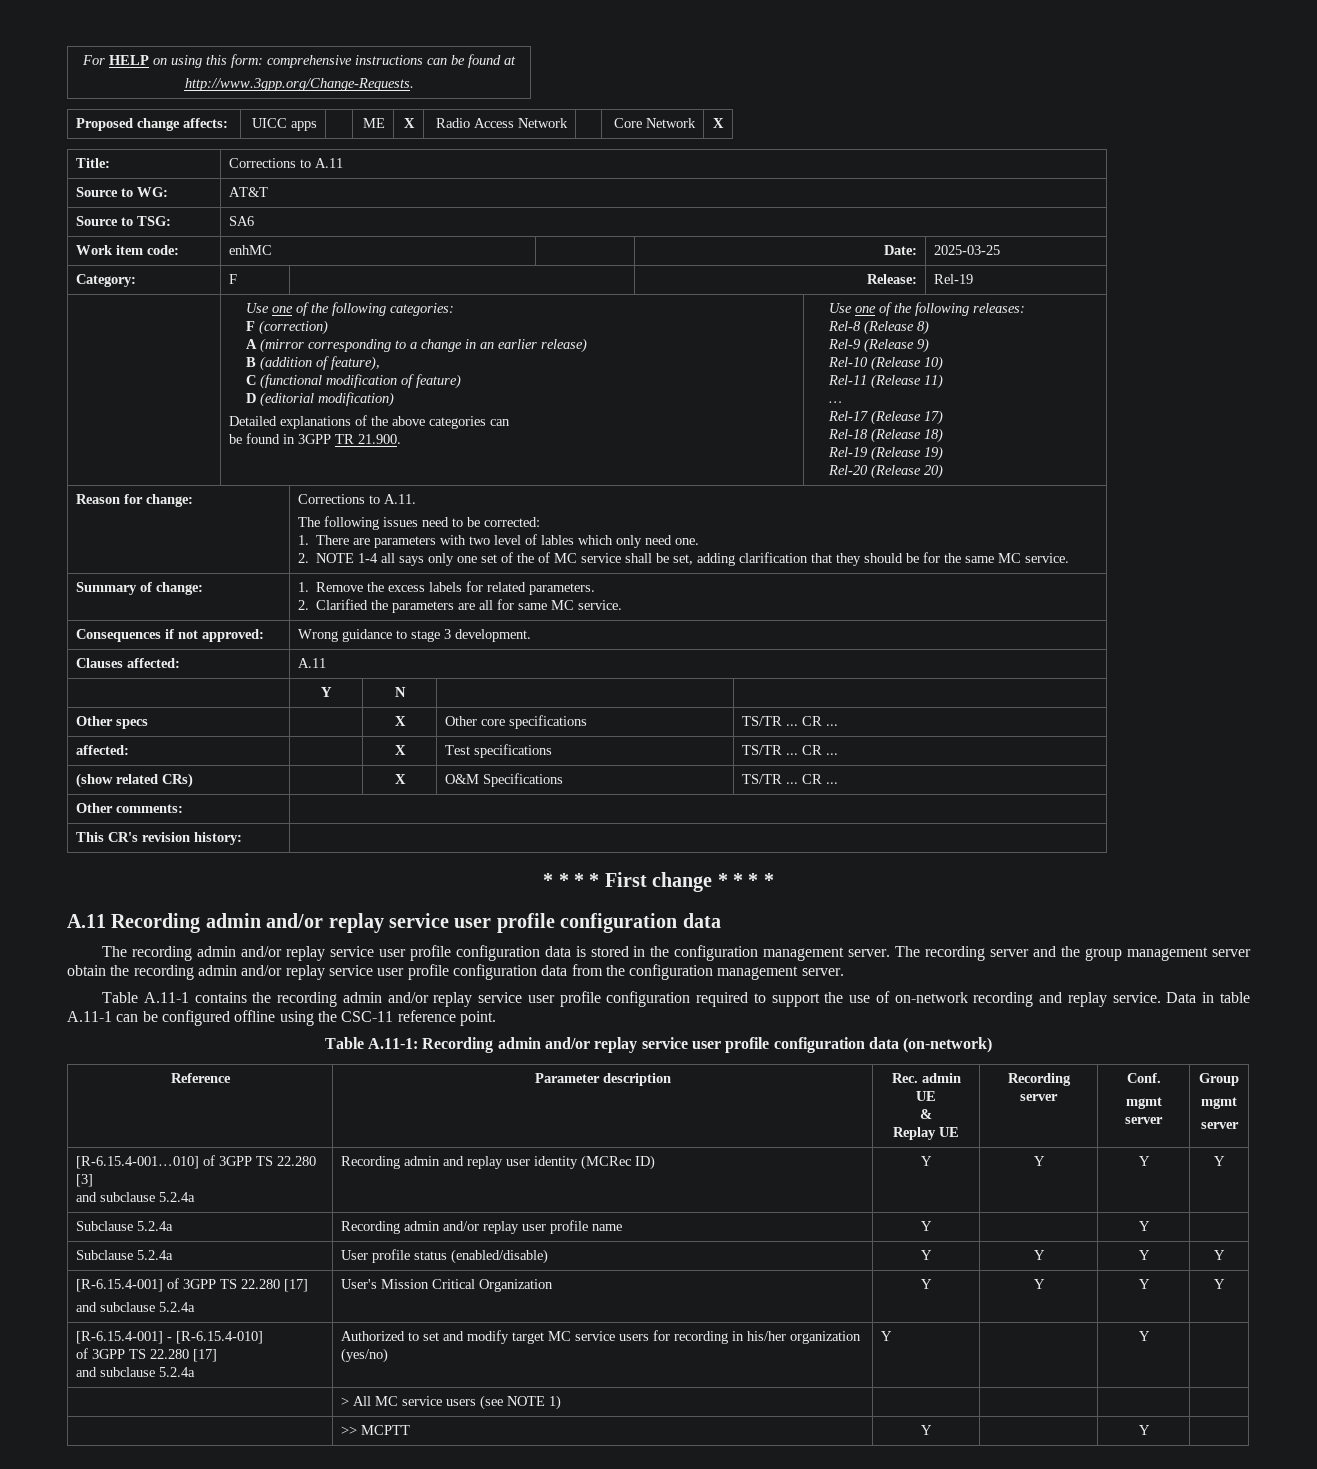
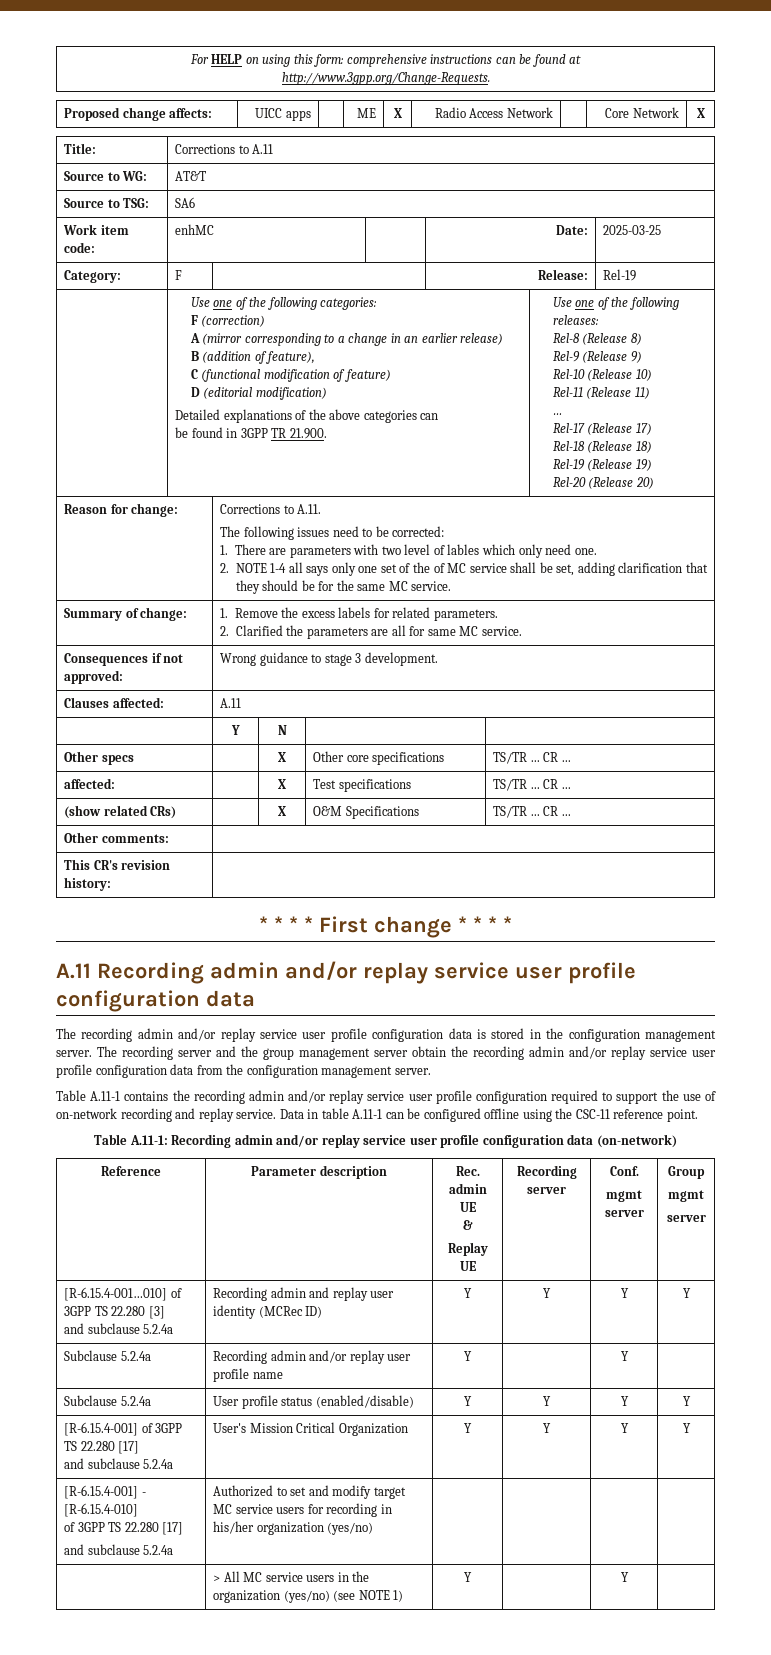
  [R-6.15.4-001] - [R-6.15.4-010]
  of 3GPP TS 22.280 [17]
- and subclause 5.2.4a | Authorized to set and modify target MC service users for recording in his/her organization (yes/no) | Y | | Y |
+ and subclause 5.2.4a | Authorized to set and modify target MC service users for recording in his/her organization (yes/no) | | | |
- | > All MC service users (see NOTE 1) | | | |
- | >> MCPTT | Y | | Y |
+ | > All MC service users in the organization (yes/no) (see NOTE 1) | Y | | Y |

